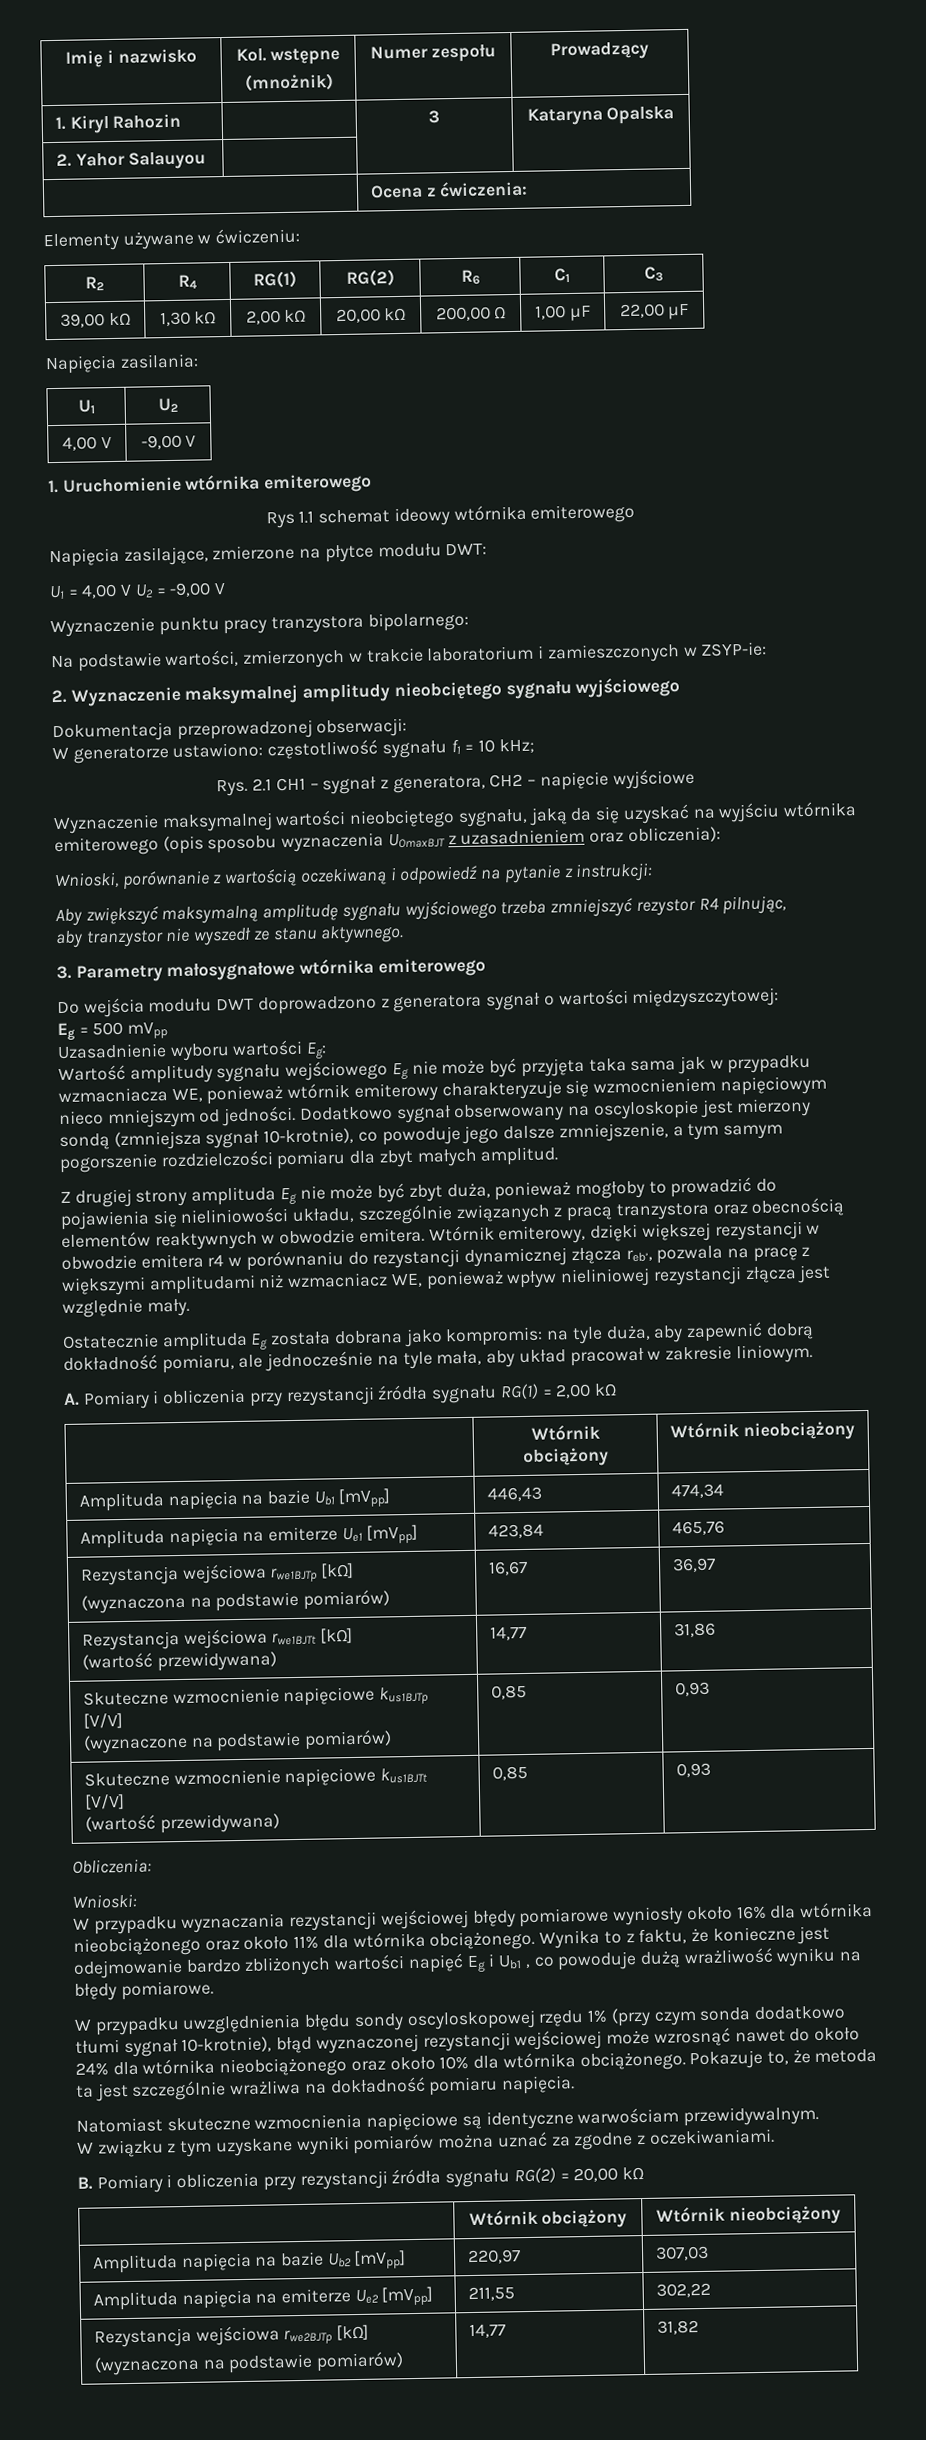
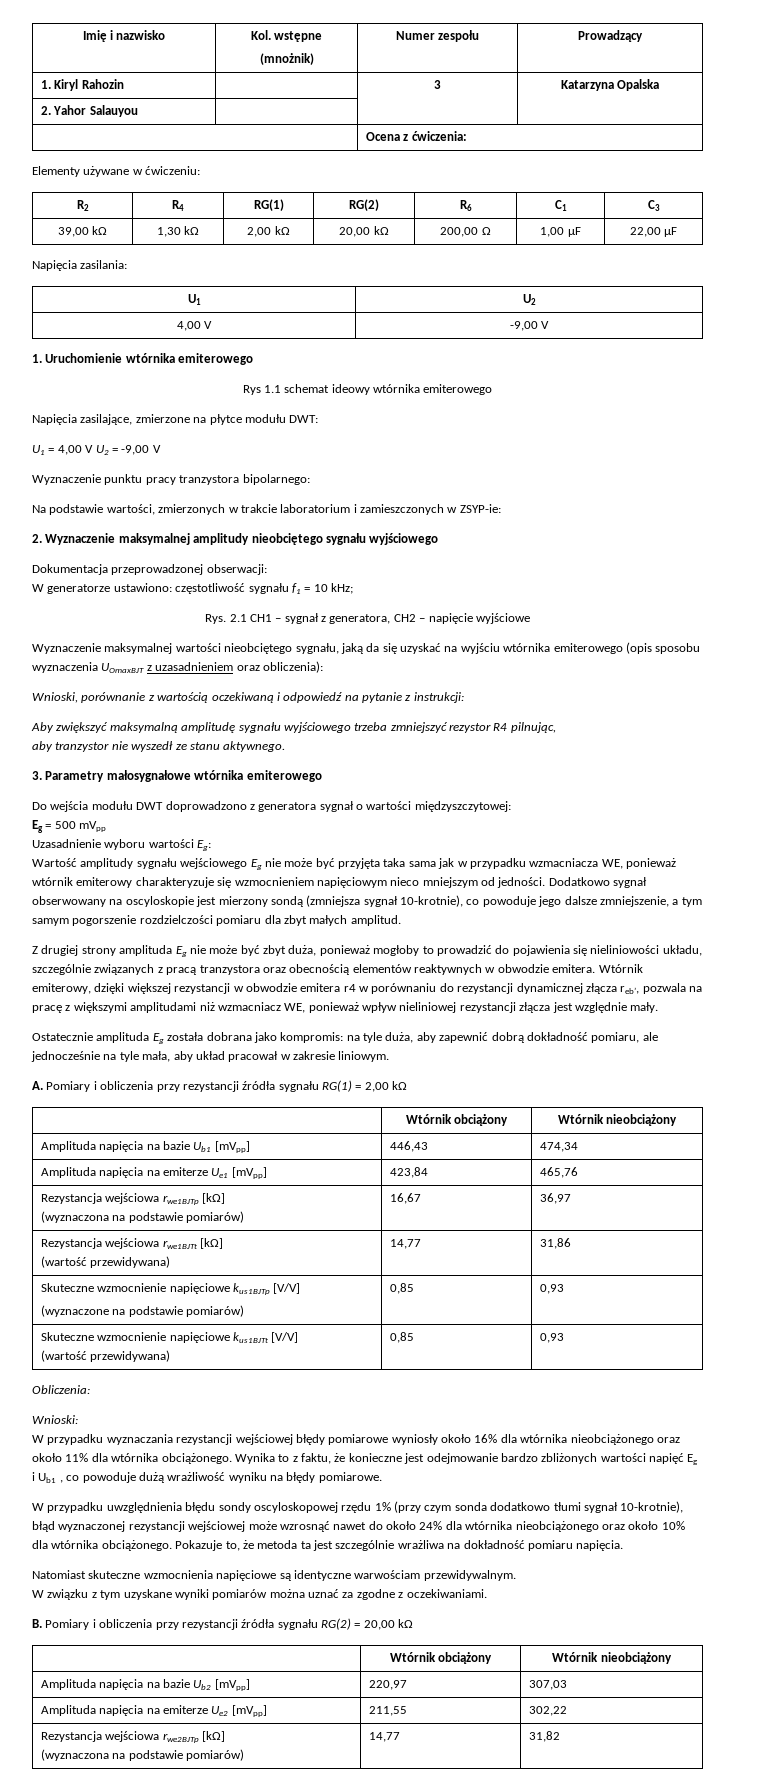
- 1. Kiryl Rahozin | | 3 | Kataryna Opalska
+ 1. Kiryl Rahozin | | 3 | Katarzyna Opalska

